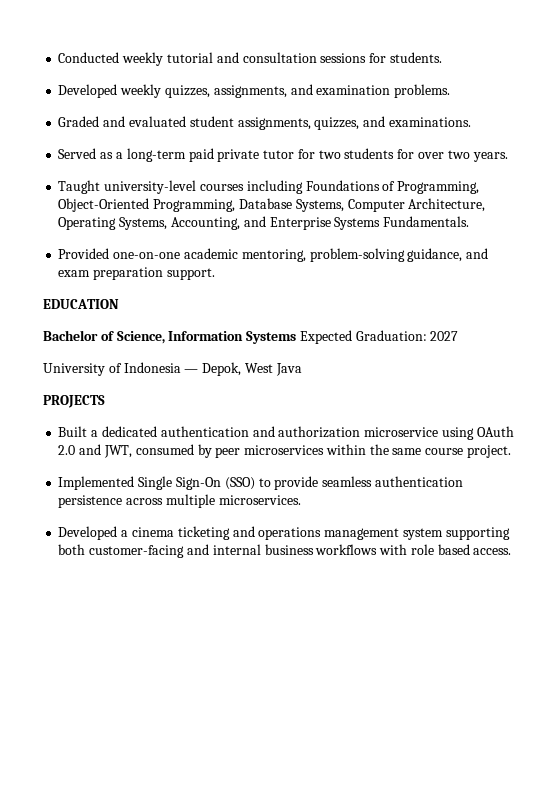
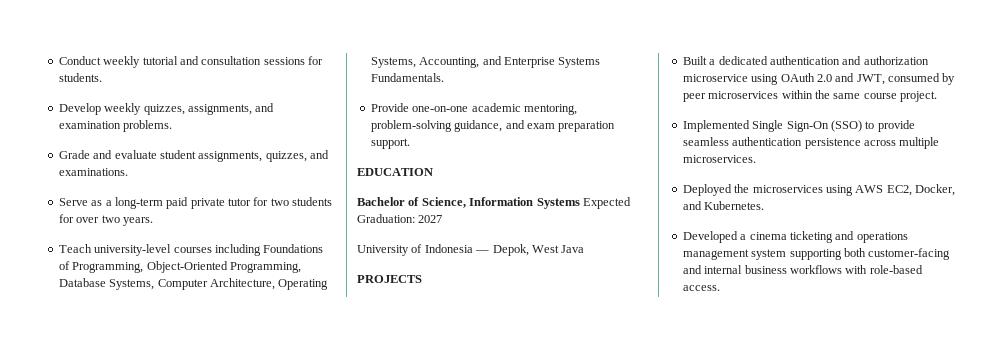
- Conducted weekly tutorial and consultation sessions for students.
+ Conduct weekly tutorial and consultation sessions for students.
- Developed weekly quizzes, assignments, and examination problems.
+ Develop weekly quizzes, assignments, and examination problems.
- Graded and evaluated student assignments, quizzes, and examinations.
+ Grade and evaluate student assignments, quizzes, and examinations.
- Served as a long-term paid private tutor for two students for over two years.
+ Serve as a long-term paid private tutor for two students for over two years.
- Taught university-level courses including Foundations of Programming, Object-Oriented Programming, Database Systems, Computer Architecture, Operating Systems, Accounting, and Enterprise Systems Fundamentals.
+ Teach university-level courses including Foundations of Programming, Object-Oriented Programming, Database Systems, Computer Architecture, Operating Systems, Accounting, and Enterprise Systems Fundamentals.
- Provided one-on-one academic mentoring, problem-solving guidance, and exam preparation support.
+ Provide one-on-one academic mentoring, problem-solving guidance, and exam preparation support.
+ Deployed the microservices using AWS EC2, Docker, and Kubernetes.
- Developed a cinema ticketing and operations management system supporting both customer-facing and internal business workflows with role based access.
+ Developed a cinema ticketing and operations management system supporting both customer-facing and internal business workflows with role-based access.

